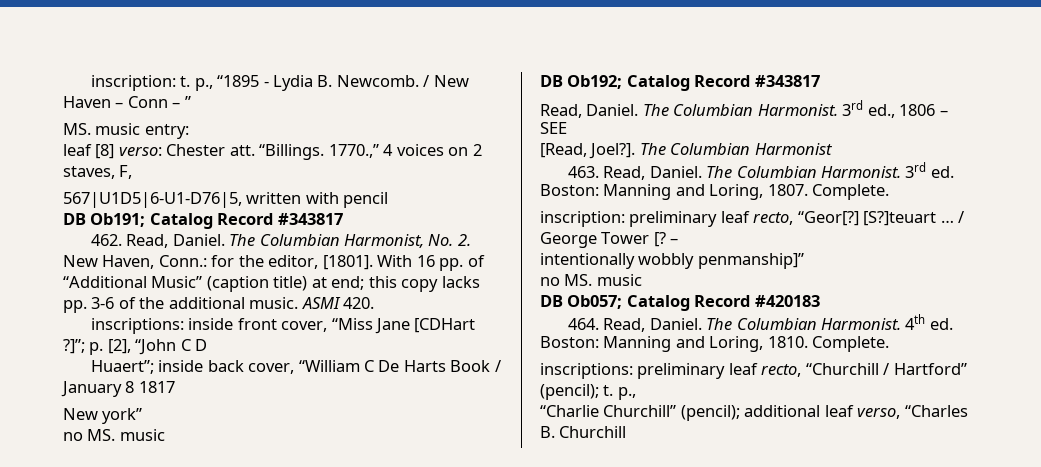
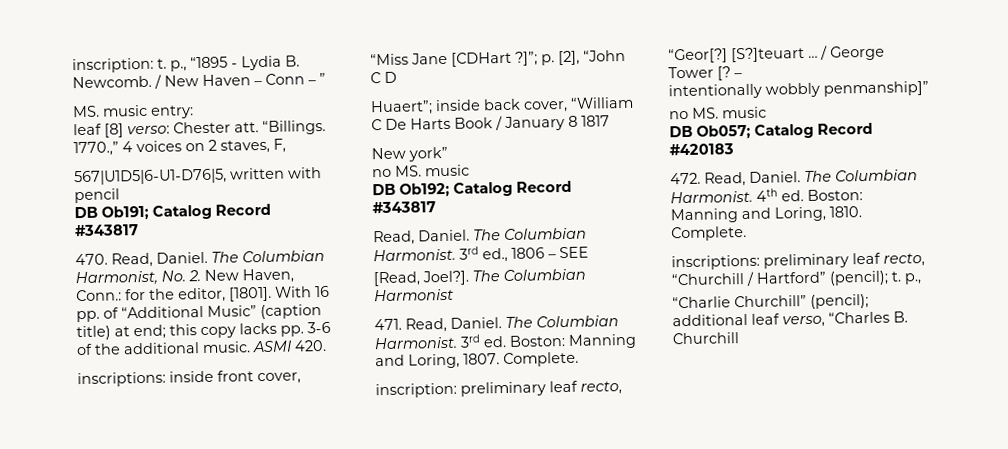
- 462. Read, Daniel.
+ 470. Read, Daniel.
- 463. Read, Daniel.
+ 471. Read, Daniel.
- 464. Read, Daniel.
+ 472. Read, Daniel.

